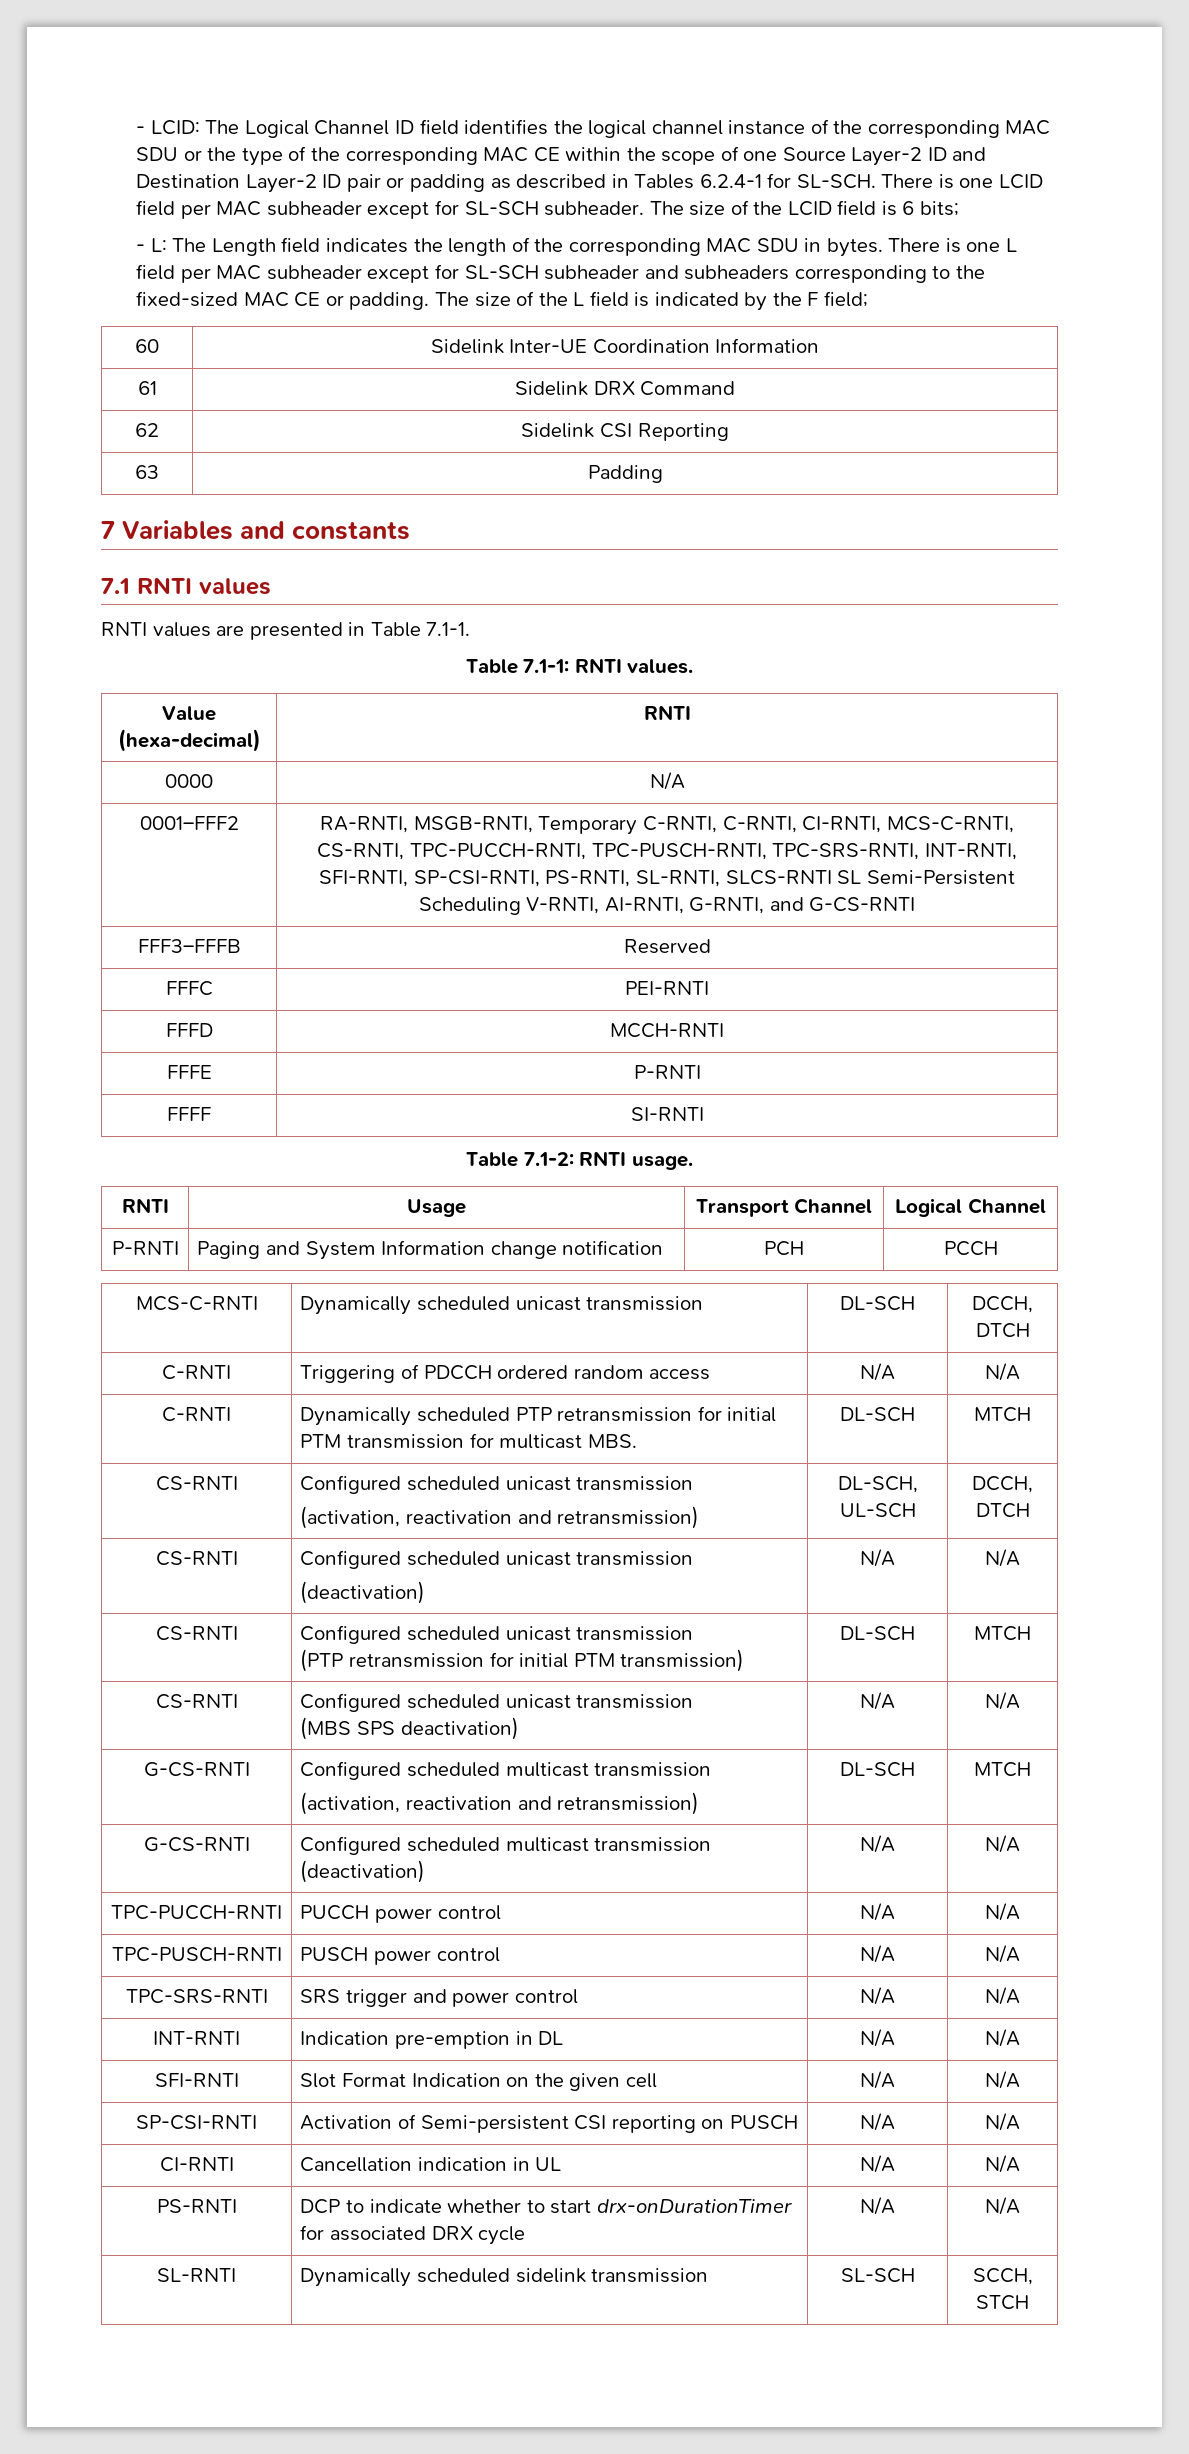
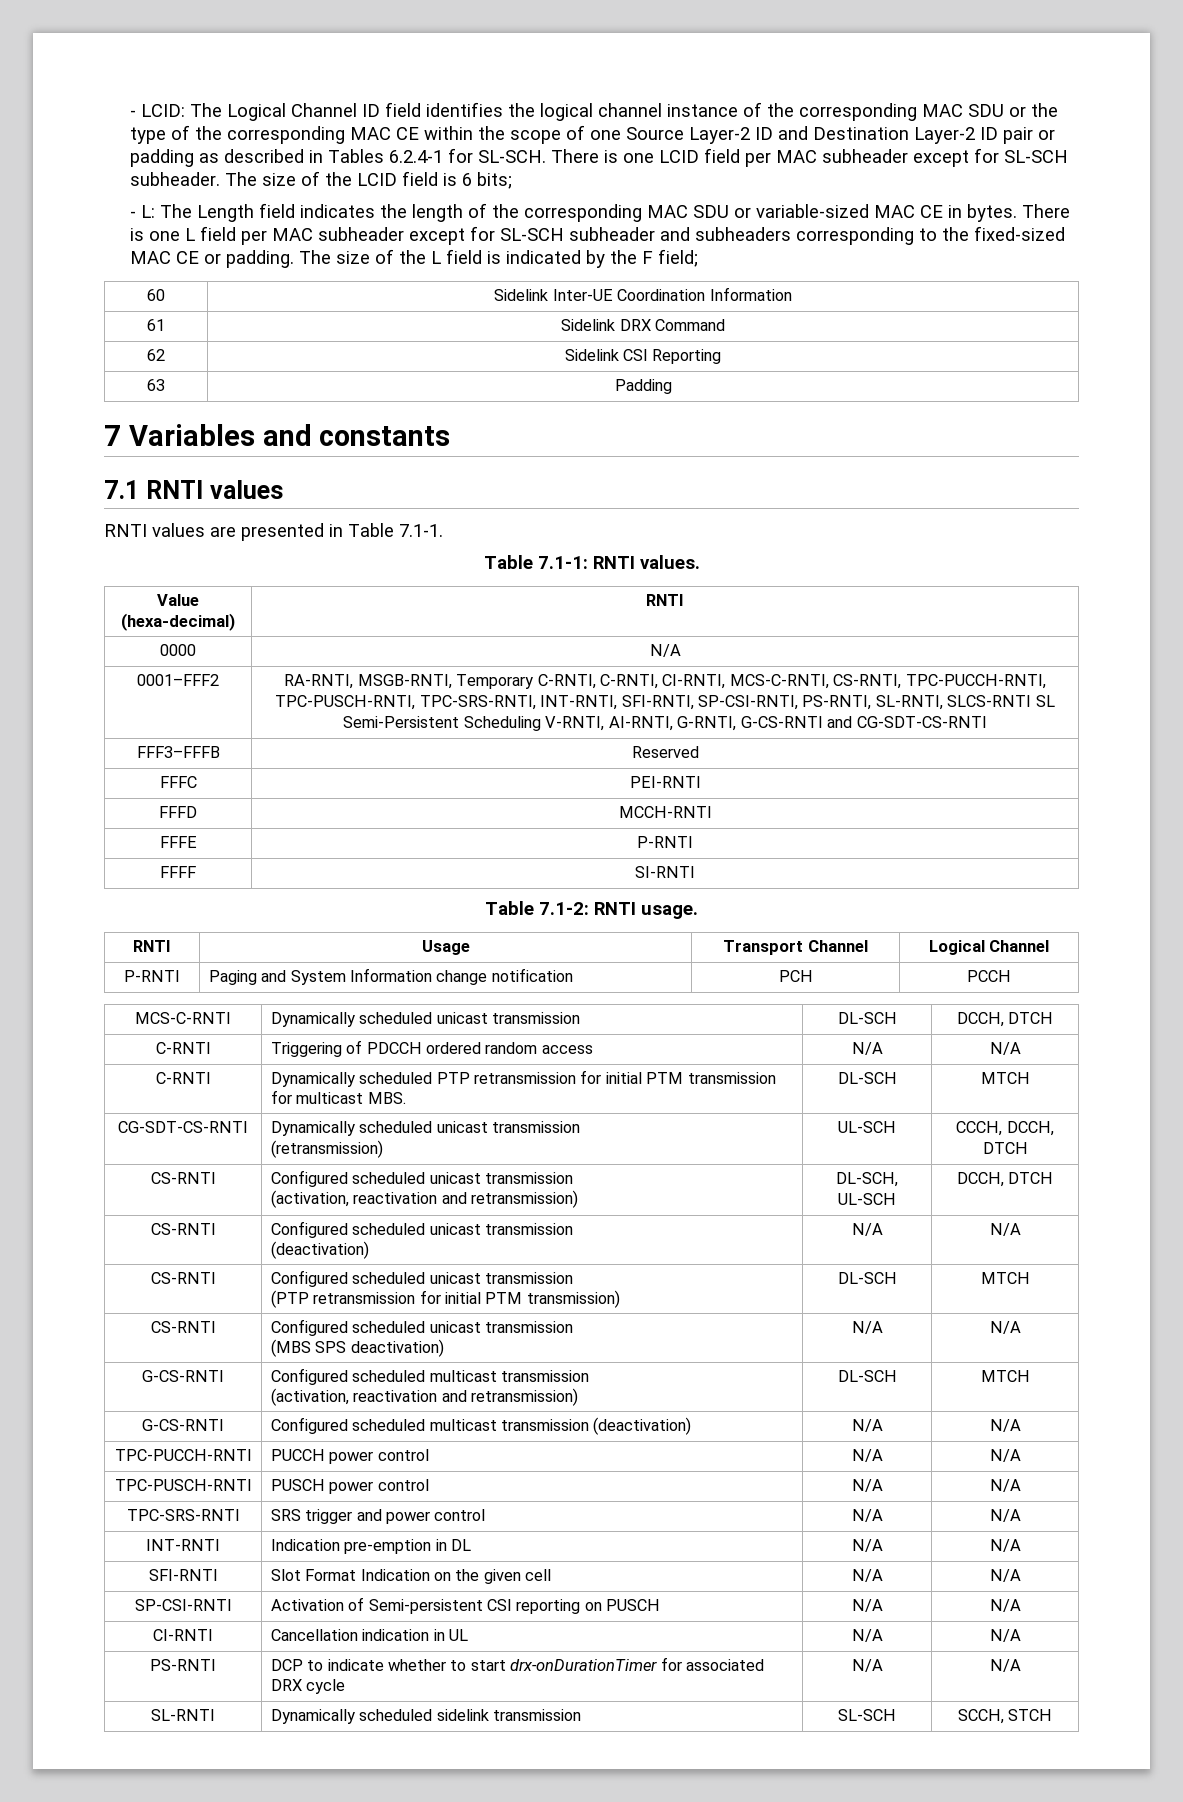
- - L: The Length field indicates the length of the corresponding MAC SDU in bytes.
+ - L: The Length field indicates the length of the corresponding MAC SDU or variable-sized MAC CE in bytes.
- 0001–FFF2 | RA-RNTI, MSGB-RNTI, Temporary C-RNTI, C-RNTI, CI-RNTI, MCS-C-RNTI, CS-RNTI, TPC-PUCCH-RNTI, TPC-PUSCH-RNTI, TPC-SRS-RNTI, INT-RNTI, SFI-RNTI, SP-CSI-RNTI, PS-RNTI, SL-RNTI, SLCS-RNTI SL Semi-Persistent Scheduling V-RNTI, AI-RNTI, G-RNTI, and G-CS-RNTI
+ 0001–FFF2 | RA-RNTI, MSGB-RNTI, Temporary C-RNTI, C-RNTI, CI-RNTI, MCS-C-RNTI, CS-RNTI, TPC-PUCCH-RNTI, TPC-PUSCH-RNTI, TPC-SRS-RNTI, INT-RNTI, SFI-RNTI, SP-CSI-RNTI, PS-RNTI, SL-RNTI, SLCS-RNTI SL Semi-Persistent Scheduling V-RNTI, AI-RNTI, G-RNTI, G-CS-RNTI and CG-SDT-CS-RNTI
+ CG-SDT-CS-RNTI | Dynamically scheduled unicast transmission
+ (retransmission) | UL-SCH | CCCH, DCCH, DTCH

